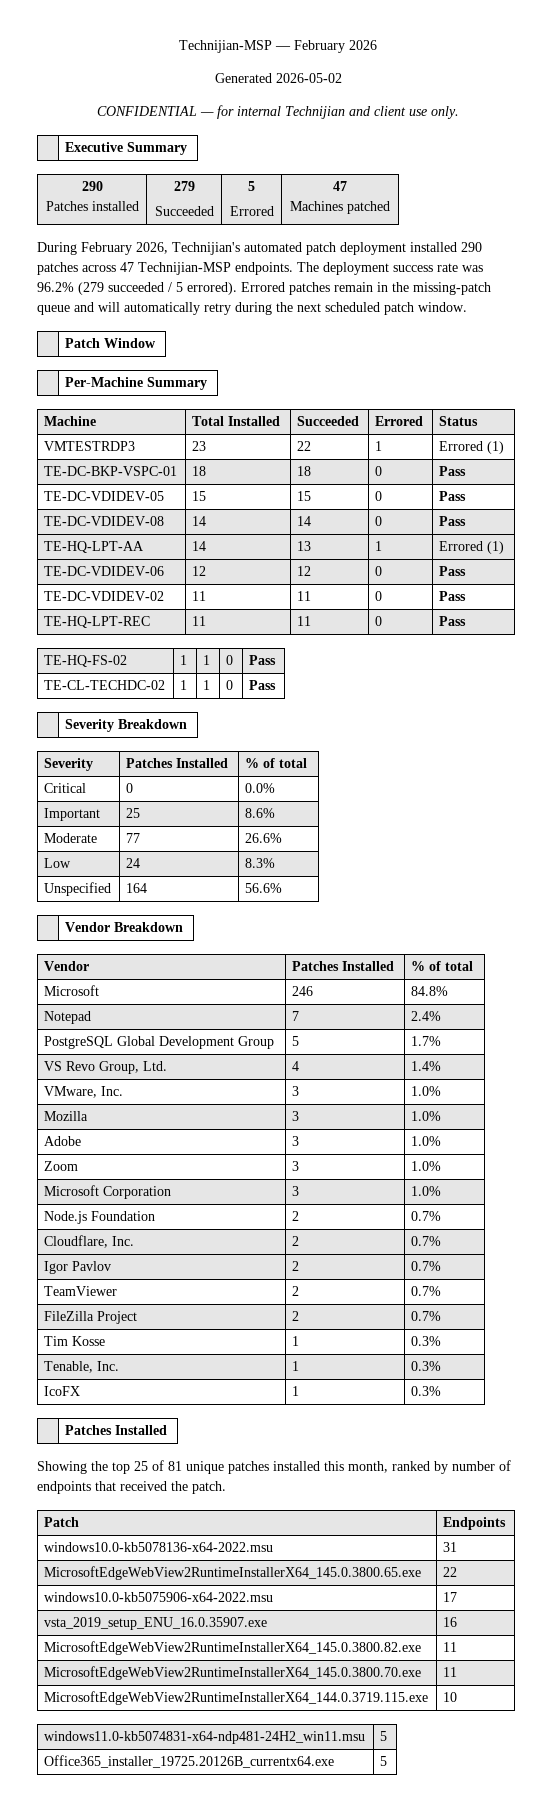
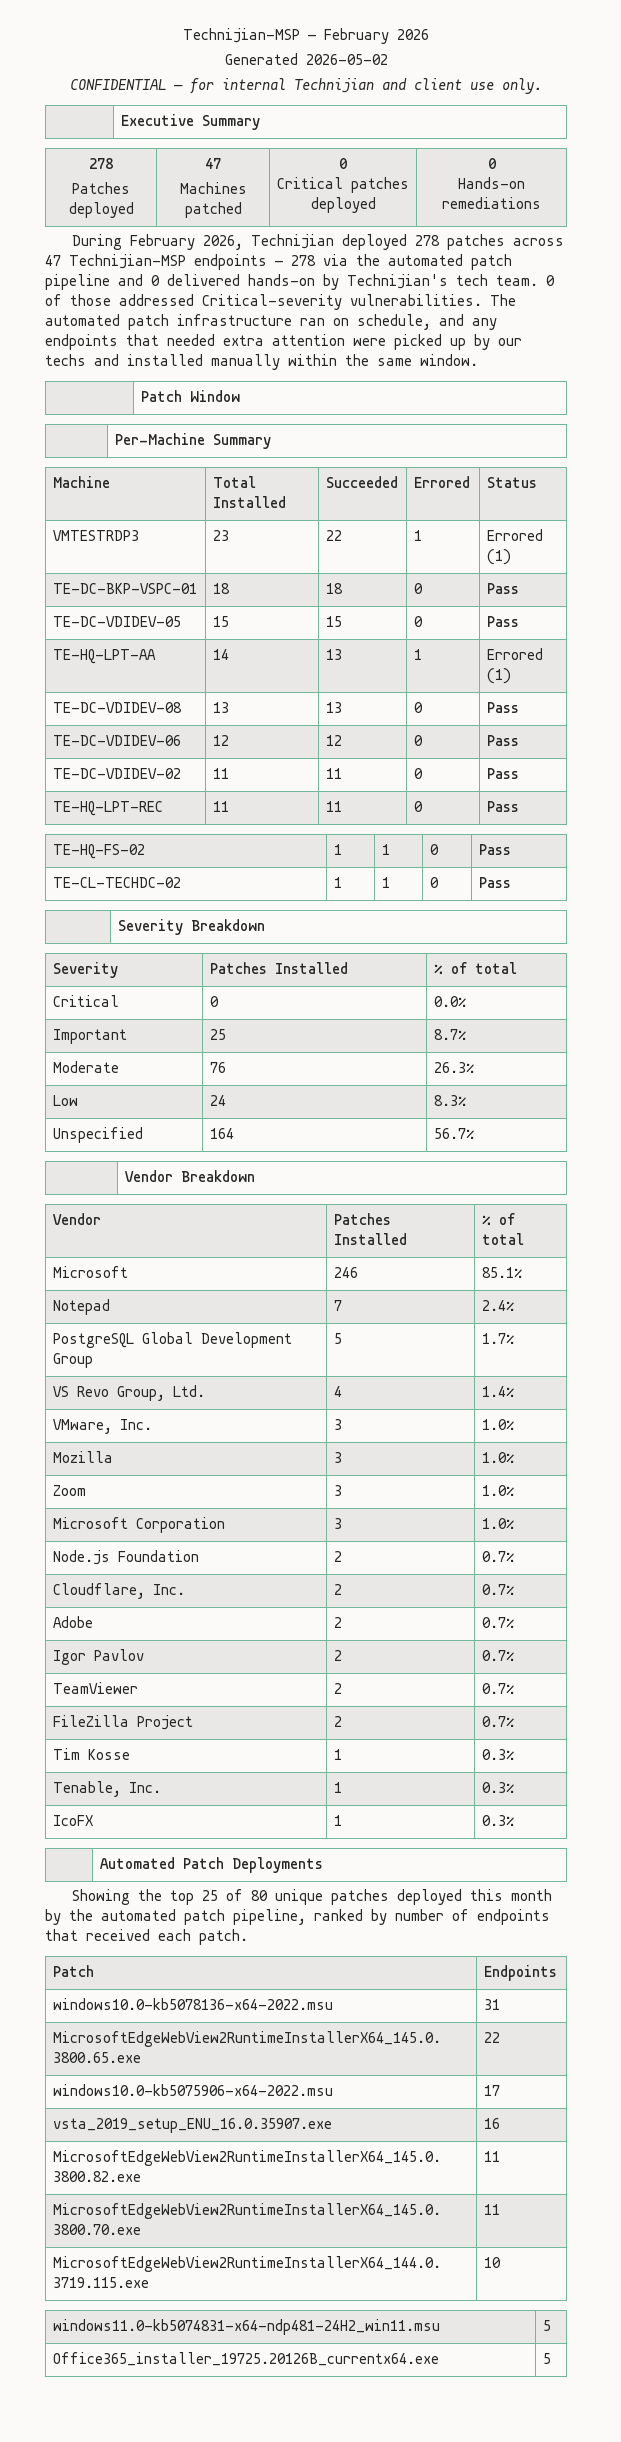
  | Executive Summary
- 290
- Patches installed | 279
- Succeeded | 5
- Errored | 47
- Machines patched
- During February 2026, Technijian's automated patch deployment installed 290 patches across 47 Technijian-MSP endpoints. The deployment success rate was 96.2% (279 succeeded / 5 errored). Errored patches remain in the missing-patch queue and will automatically retry during the next scheduled patch window.
+ 278
+ Patches deployed | 47
+ Machines patched | 0
+ Critical patches deployed | 0
+ Hands-on remediations
+ During February 2026, Technijian deployed 278 patches across 47 Technijian-MSP endpoints — 278 via the automated patch pipeline and 0 delivered hands-on by Technijian's tech team. 0 of those addressed Critical-severity vulnerabilities. The automated patch infrastructure ran on schedule, and any endpoints that needed extra attention were picked up by our techs and installed manually within the same window.
- TE-DC-VDIDEV-08 | 14 | 14 | 0 | Pass
+ TE-DC-VDIDEV-08 | 13 | 13 | 0 | Pass
- Important | 25 | 8.6%
+ Important | 25 | 8.7%
- Moderate | 77 | 26.6%
+ Moderate | 76 | 26.3%
- Unspecified | 164 | 56.6%
+ Unspecified | 164 | 56.7%
- Microsoft | 246 | 84.8%
+ Microsoft | 246 | 85.1%
- Adobe | 3 | 1.0%
+ Adobe | 2 | 0.7%
  IcoFX | 1 | 0.3%
- | Patches Installed
+ | Automated Patch Deployments
- Showing the top 25 of 81 unique patches installed this month, ranked by number of endpoints that received the patch.
+ Showing the top 25 of 80 unique patches deployed this month by the automated patch pipeline, ranked by number of endpoints that received each patch.

